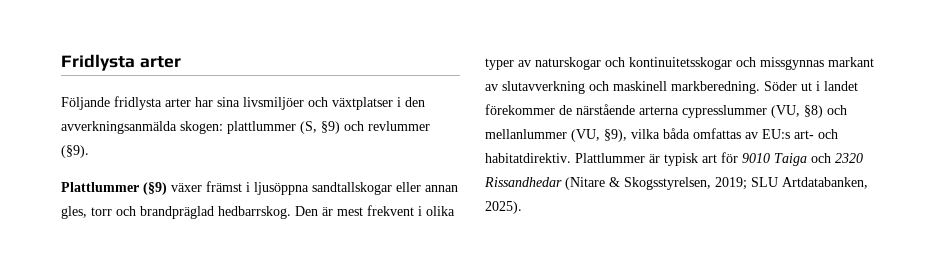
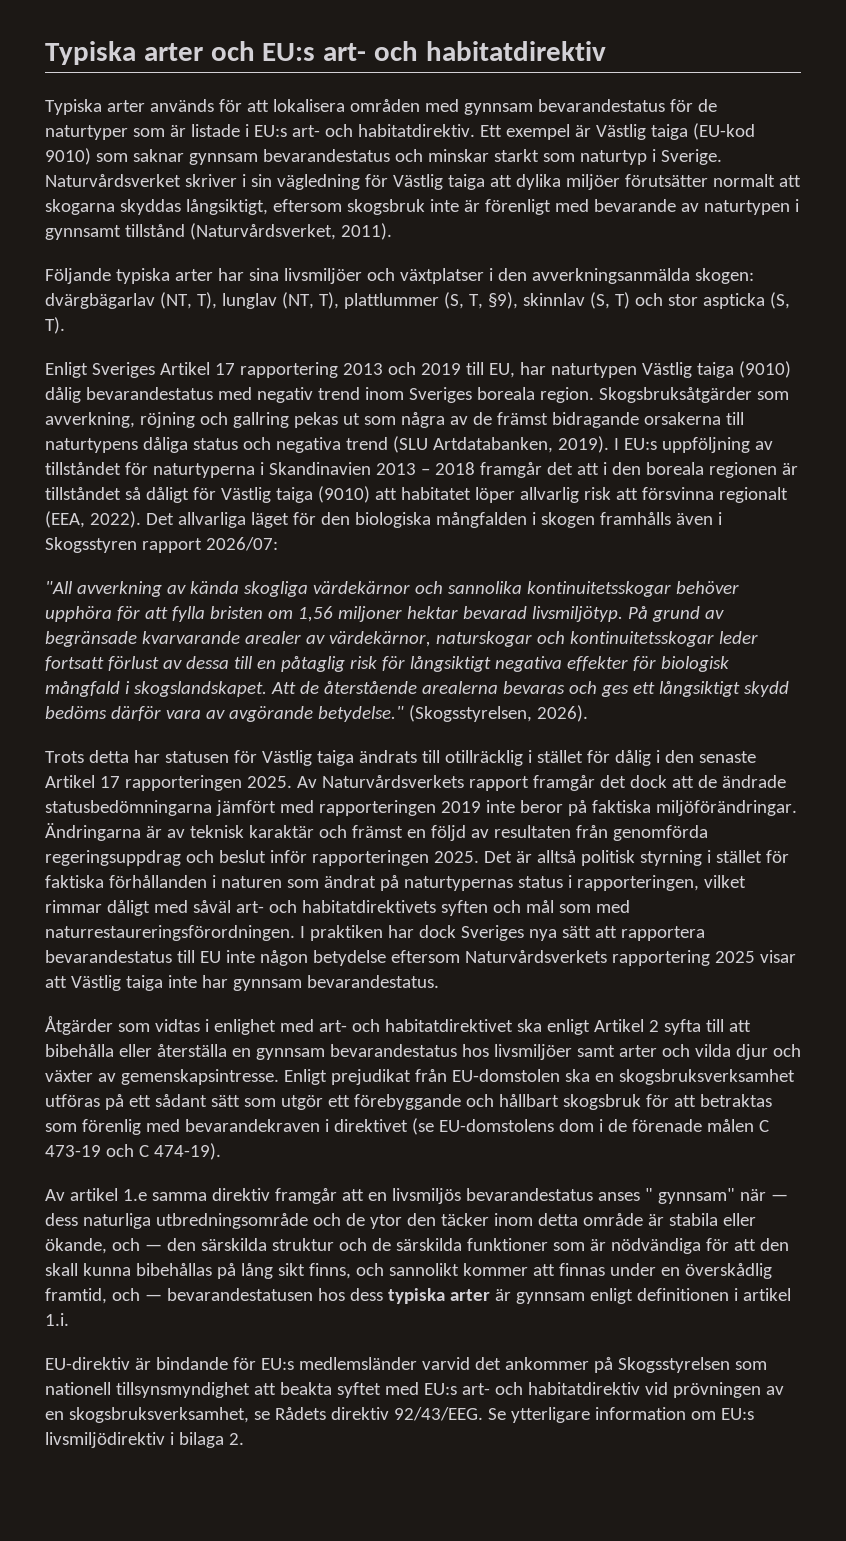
- Fridlysta arter
+ Typiska arter och EU:s art- och habitatdirektiv
+ Typiska arter används för att lokalisera områden med gynnsam bevarandestatus för de naturtyper som är listade i EU:s art- och habitatdirektiv. Ett exempel är Västlig taiga (EU-kod 9010) som saknar gynnsam bevarandestatus och minskar starkt som naturtyp i Sverige. Naturvårdsverket skriver i sin vägledning för Västlig taiga att dylika miljöer förutsätter normalt att skogarna skyddas långsiktigt, eftersom skogsbruk inte är förenligt med bevarande av naturtypen i gynnsamt tillstånd (Naturvårdsverket, 2011).
- Följande fridlysta arter har sina livsmiljöer och växtplatser i den avverkningsanmälda skogen: plattlummer (S, §9) och revlummer (§9).
- Plattlummer (§9) växer främst i ljusöppna sandtallskogar eller annan gles, torr och brandpräglad hedbarrskog. Den är mest frekvent i olika typer av naturskogar och kontinuitetsskogar och missgynnas markant av slutavverkning och maskinell markberedning. Söder ut i landet förekommer de närstående arterna cypresslummer (VU, §8) och mellanlummer (VU, §9), vilka båda omfattas av EU:s art- och habitatdirektiv. Plattlummer är typisk art för 9010 Taiga och 2320 Rissandhedar (Nitare & Skogsstyrelsen, 2019; SLU Artdatabanken, 2025).
+ Följande typiska arter har sina livsmiljöer och växtplatser i den avverkningsanmälda skogen: dvärgbägarlav (NT, T), lunglav (NT, T), plattlummer (S, T, §9), skinnlav (S, T) och stor aspticka (S, T).
+ Enligt Sveriges Artikel 17 rapportering 2013 och 2019 till EU, har naturtypen Västlig taiga (9010) dålig bevarandestatus med negativ trend inom Sveriges boreala region. Skogsbruksåtgärder som avverkning, röjning och gallring pekas ut som några av de främst bidragande orsakerna till naturtypens dåliga status och negativa trend (SLU Artdatabanken, 2019). I EU:s uppföljning av tillståndet för naturtyperna i Skandinavien 2013 – 2018 framgår det att i den boreala regionen är tillståndet så dåligt för Västlig taiga (9010) att habitatet löper allvarlig risk att försvinna regionalt (EEA, 2022). Det allvarliga läget för den biologiska mångfalden i skogen framhålls även i Skogsstyren rapport 2026/07:
+ "All avverkning av kända skogliga värdekärnor och sannolika kontinuitetsskogar behöver upphöra för att fylla bristen om 1,56 miljoner hektar bevarad livsmiljötyp. På grund av begränsade kvarvarande arealer av värdekärnor, naturskogar och kontinuitetsskogar leder fortsatt förlust av dessa till en påtaglig risk för långsiktigt negativa effekter för biologisk mångfald i skogslandskapet. Att de återstående arealerna bevaras och ges ett långsiktigt skydd bedöms därför vara av avgörande betydelse." (Skogsstyrelsen, 2026).
+ Trots detta har statusen för Västlig taiga ändrats till otillräcklig i stället för dålig i den senaste Artikel 17 rapporteringen 2025. Av Naturvårdsverkets rapport framgår det dock att de ändrade statusbedömningarna jämfört med rapporteringen 2019 inte beror på faktiska miljöförändringar. Ändringarna är av teknisk karaktär och främst en följd av resultaten från genomförda regeringsuppdrag och beslut inför rapporteringen 2025. Det är alltså politisk styrning i stället för faktiska förhållanden i naturen som ändrat på naturtypernas status i rapporteringen, vilket rimmar dåligt med såväl art- och habitatdirektivets syften och mål som med naturrestaureringsförordningen. I praktiken har dock Sveriges nya sätt att rapportera bevarandestatus till EU inte någon betydelse eftersom Naturvårdsverkets rapportering 2025 visar att Västlig taiga inte har gynnsam bevarandestatus.
+ Åtgärder som vidtas i enlighet med art- och habitatdirektivet ska enligt Artikel 2 syfta till att bibehålla eller återställa en gynnsam bevarandestatus hos livsmiljöer samt arter och vilda djur och växter av gemenskapsintresse. Enligt prejudikat från EU-domstolen ska en skogsbruksverksamhet utföras på ett sådant sätt som utgör ett förebyggande och hållbart skogsbruk för att betraktas som förenlig med bevarandekraven i direktivet (se EU-domstolens dom i de förenade målen C 473-19 och C 474-19).
+ Av artikel 1.e samma direktiv framgår att en livsmiljös bevarandestatus anses " gynnsam" när — dess naturliga utbredningsområde och de ytor den täcker inom detta område är stabila eller ökande, och — den särskilda struktur och de särskilda funktioner som är nödvändiga för att den skall kunna bibehållas på lång sikt finns, och sannolikt kommer att finnas under en överskådlig framtid, och — bevarandestatusen hos dess typiska arter är gynnsam enligt definitionen i artikel 1.i.
+ EU-direktiv är bindande för EU:s medlemsländer varvid det ankommer på Skogsstyrelsen som nationell tillsynsmyndighet att beakta syftet med EU:s art- och habitatdirektiv vid prövningen av en skogsbruksverksamhet, se Rådets direktiv 92/43/EEG. Se ytterligare information om EU:s livsmiljödirektiv i bilaga 2.

